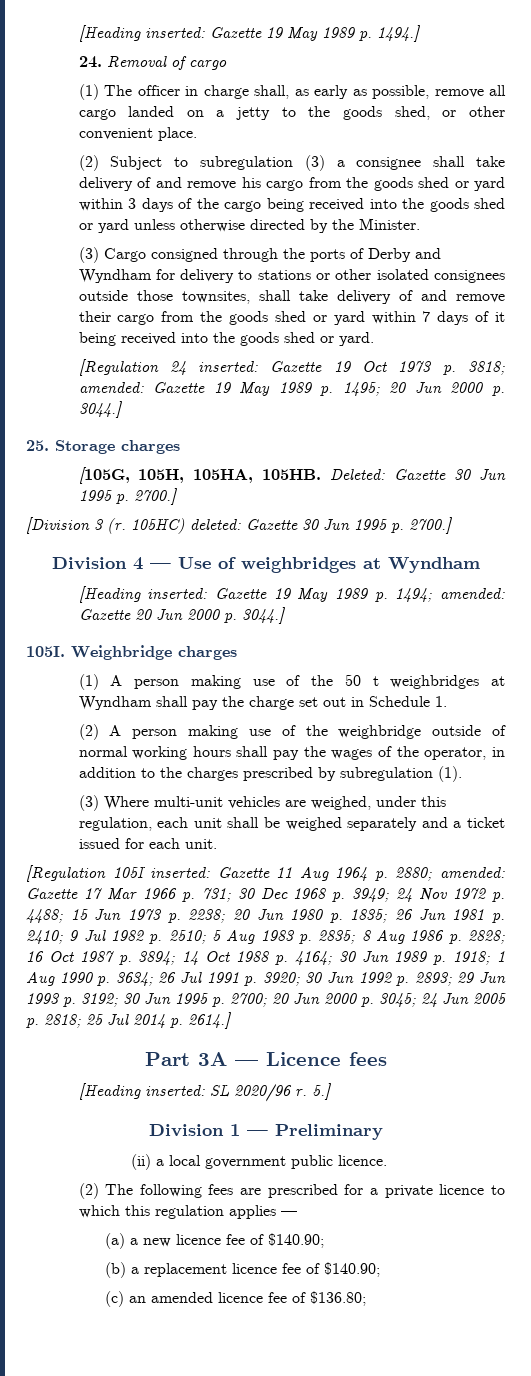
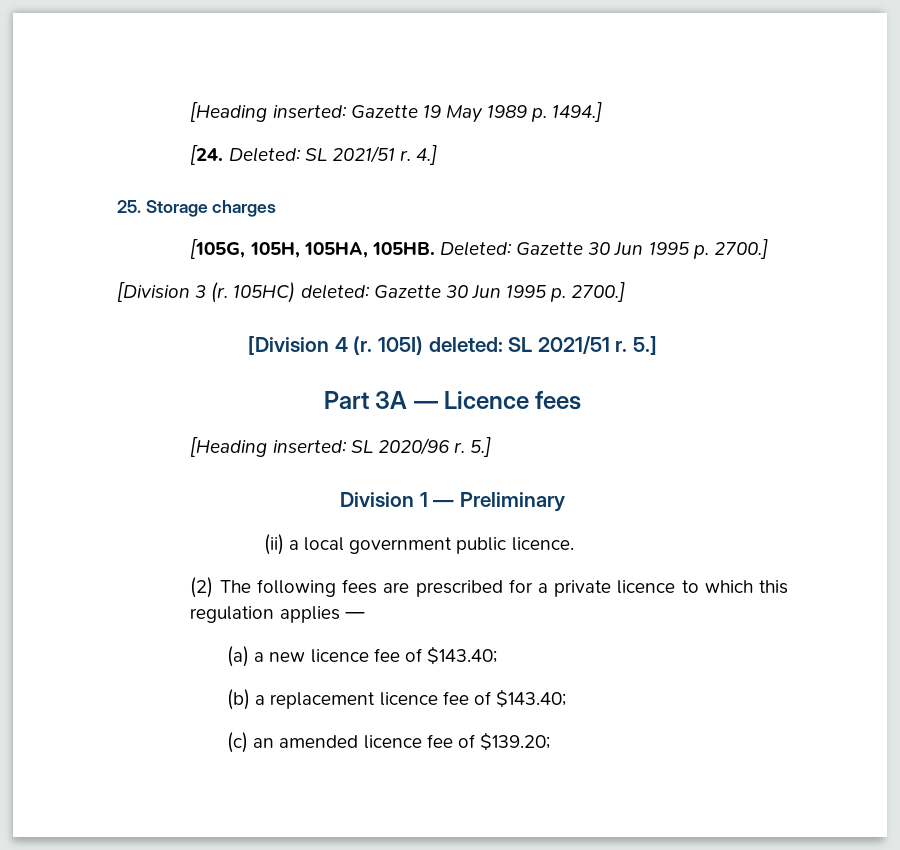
- 24. Removal of cargo
- (1) The officer in charge shall, as early as possible, remove all cargo landed on a jetty to the goods shed, or other convenient place.
- (2) Subject to subregulation (3) a consignee shall take delivery of and remove his cargo from the goods shed or yard within 3 days of the cargo being received into the goods shed or yard unless otherwise directed by the Minister.
- (3) Cargo consigned through the ports of Derby and Wyndham for delivery to stations or other isolated consignees outside those townsites, shall take delivery of and remove their cargo from the goods shed or yard within 7 days of it being received into the goods shed or yard.
- [Regulation 24 inserted: Gazette 19 Oct 1973 p. 3818; amended: Gazette 19 May 1989 p. 1495; 20 Jun 2000 p. 3044.]
+ [24. Deleted: SL 2021/51 r. 4.]
- Division 4 — Use of weighbridges at Wyndham
- [Heading inserted: Gazette 19 May 1989 p. 1494; amended: Gazette 20 Jun 2000 p. 3044.]
- 105I. Weighbridge charges
- (1) A person making use of the 50 t weighbridges at Wyndham shall pay the charge set out in Schedule 1.
- (2) A person making use of the weighbridge outside of normal working hours shall pay the wages of the operator, in addition to the charges prescribed by subregulation (1).
- (3) Where multi-unit vehicles are weighed, under this regulation, each unit shall be weighed separately and a ticket issued for each unit.
- [Regulation 105I inserted: Gazette 11 Aug 1964 p. 2880; amended: Gazette 17 Mar 1966 p. 731; 30 Dec 1968 p. 3949; 24 Nov 1972 p. 4488; 15 Jun 1973 p. 2238; 20 Jun 1980 p. 1835; 26 Jun 1981 p. 2410; 9 Jul 1982 p. 2510; 5 Aug 1983 p. 2835; 8 Aug 1986 p. 2828; 16 Oct 1987 p. 3894; 14 Oct 1988 p. 4164; 30 Jun 1989 p. 1918; 1 Aug 1990 p. 3634; 26 Jul 1991 p. 3920; 30 Jun 1992 p. 2893; 29 Jun 1993 p. 3192; 30 Jun 1995 p. 2700; 20 Jun 2000 p. 3045; 24 Jun 2005 p. 2818; 25 Jul 2014 p. 2614.]
+ [Division 4 (r. 105I) deleted: SL 2021/51 r. 5.]
- (a) a new licence fee of $140.90;
+ (a) a new licence fee of $143.40;
- (b) a replacement licence fee of $140.90;
+ (b) a replacement licence fee of $143.40;
- (c) an amended licence fee of $136.80;
+ (c) an amended licence fee of $139.20;

